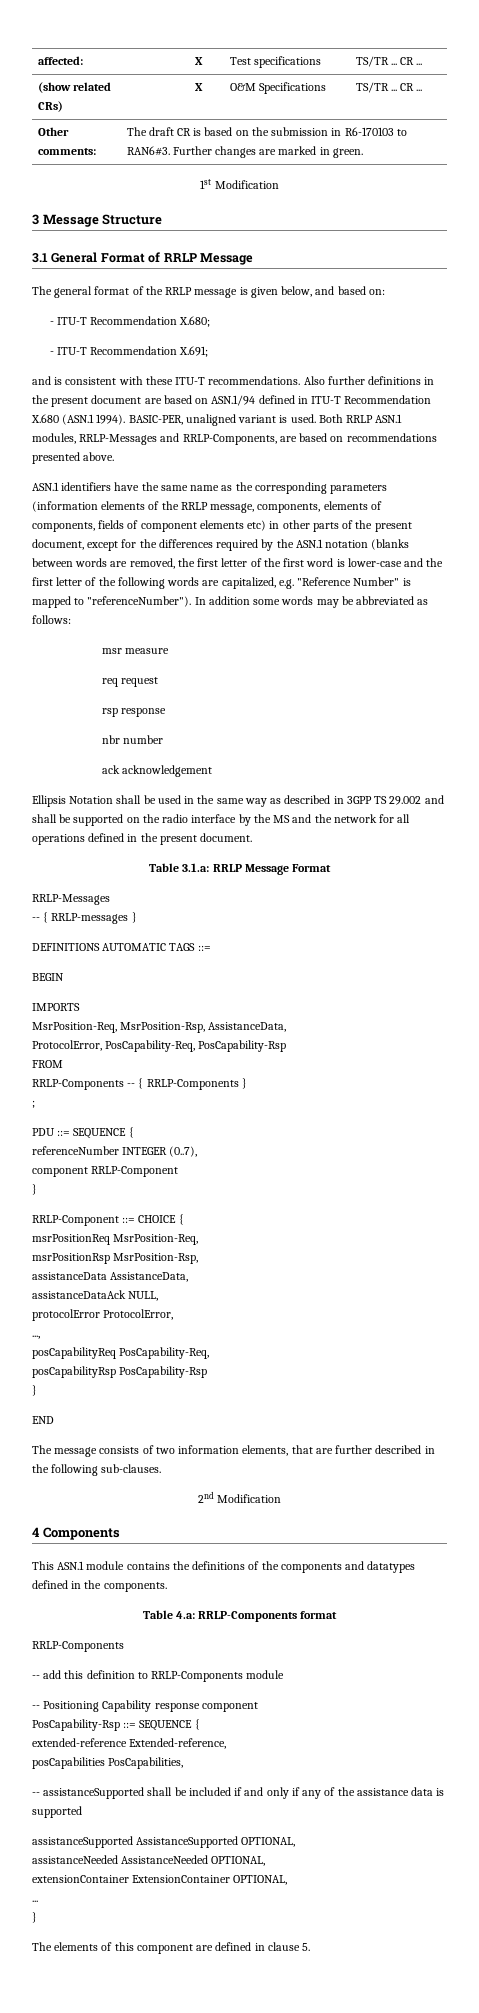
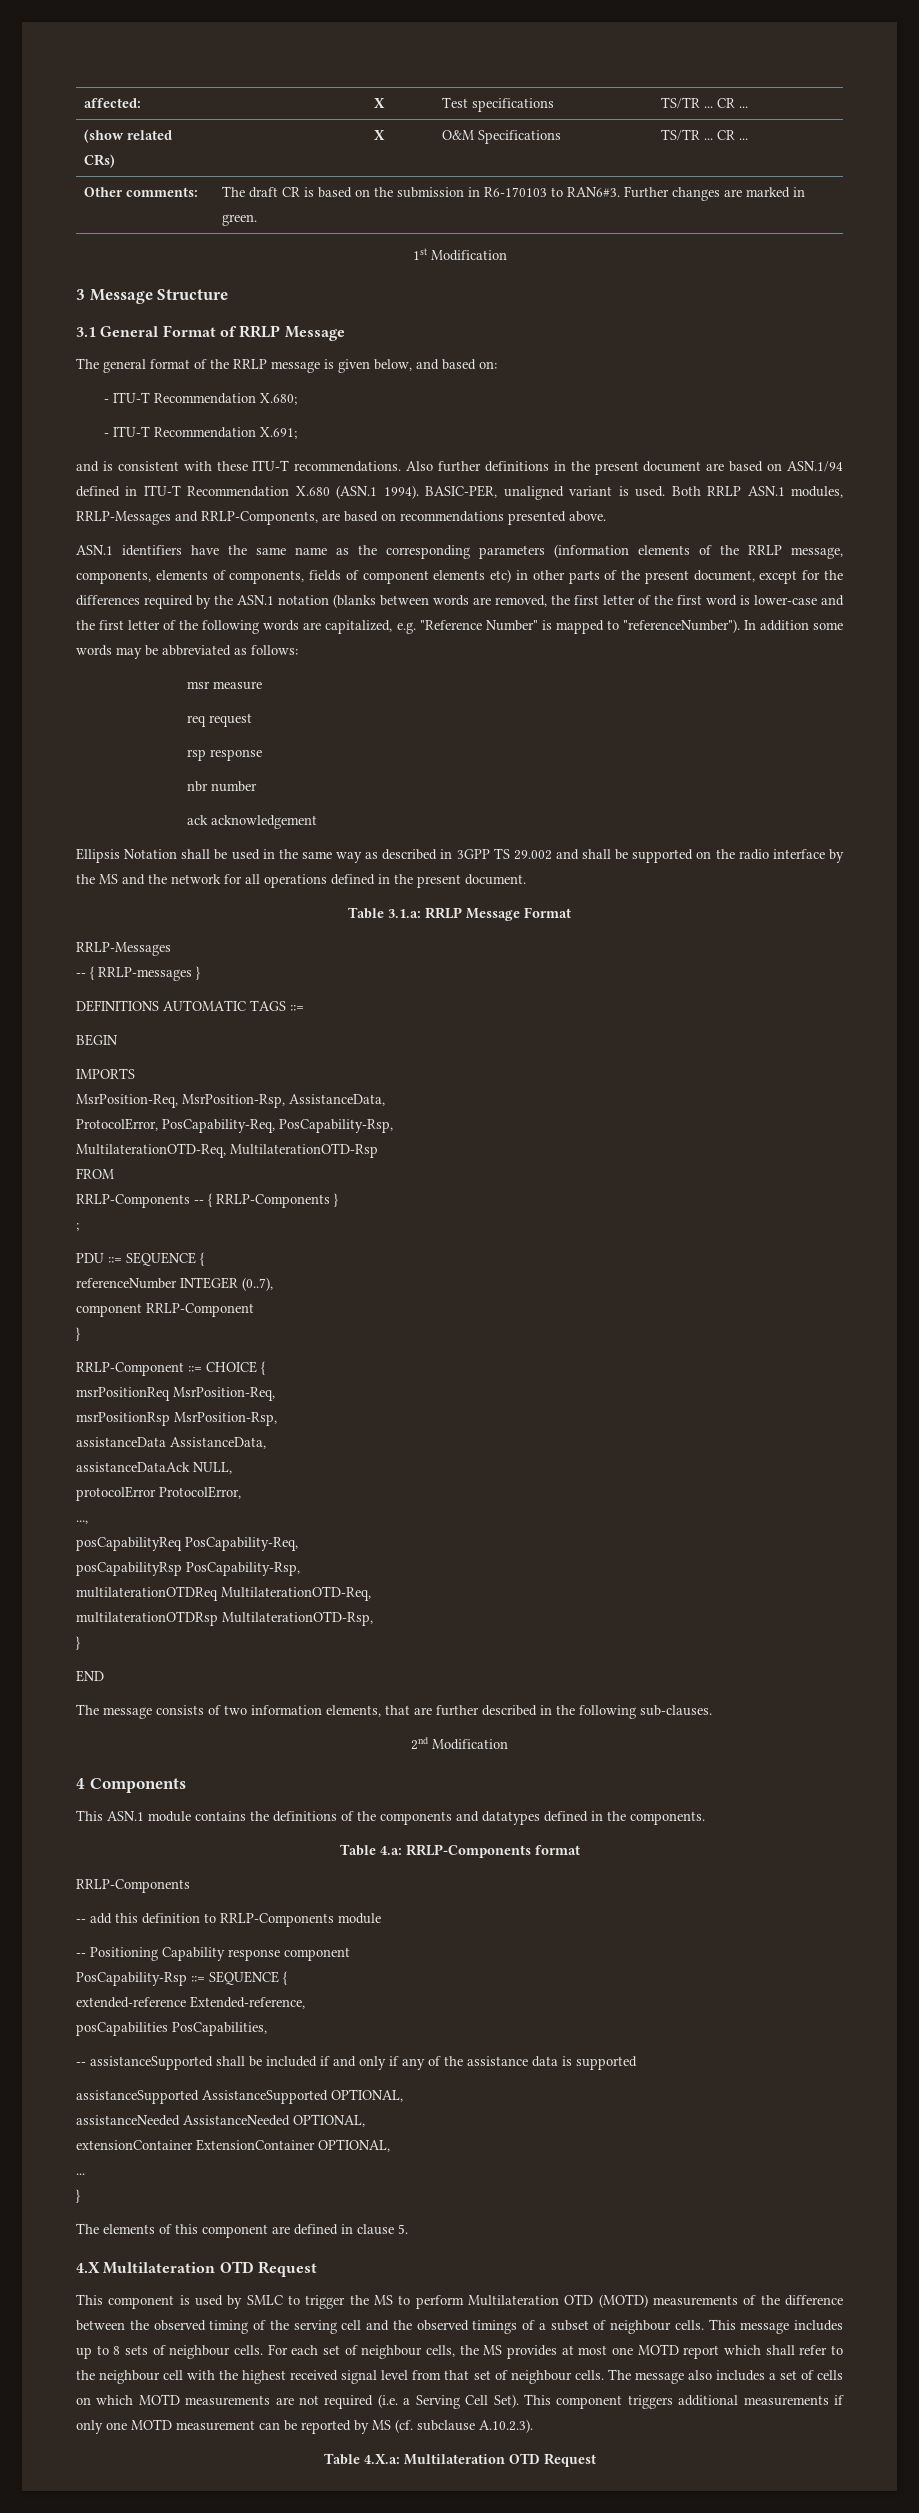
- ProtocolError, PosCapability-Req, PosCapability-Rsp
+ ProtocolError, PosCapability-Req, PosCapability-Rsp,
+ MultilaterationOTD-Req, MultilaterationOTD-Rsp
- posCapabilityRsp PosCapability-Rsp
+ posCapabilityRsp PosCapability-Rsp,
+ multilaterationOTDReq MultilaterationOTD-Req,
+ multilaterationOTDRsp MultilaterationOTD-Rsp,
+ 4.X Multilateration OTD Request
+ This component is used by SMLC to trigger the MS to perform Multilateration OTD (MOTD) measurements of the difference between the observed timing of the serving cell and the observed timings of a subset of neighbour cells. This message includes up to 8 sets of neighbour cells. For each set of neighbour cells, the MS provides at most one MOTD report which shall refer to the neighbour cell with the highest received signal level from that set of neighbour cells. The message also includes a set of cells on which MOTD measurements are not required (i.e. a Serving Cell Set). This component triggers additional measurements if only one MOTD measurement can be reported by MS (cf. subclause A.10.2.3).
+ Table 4.X.a: Multilateration OTD Request

